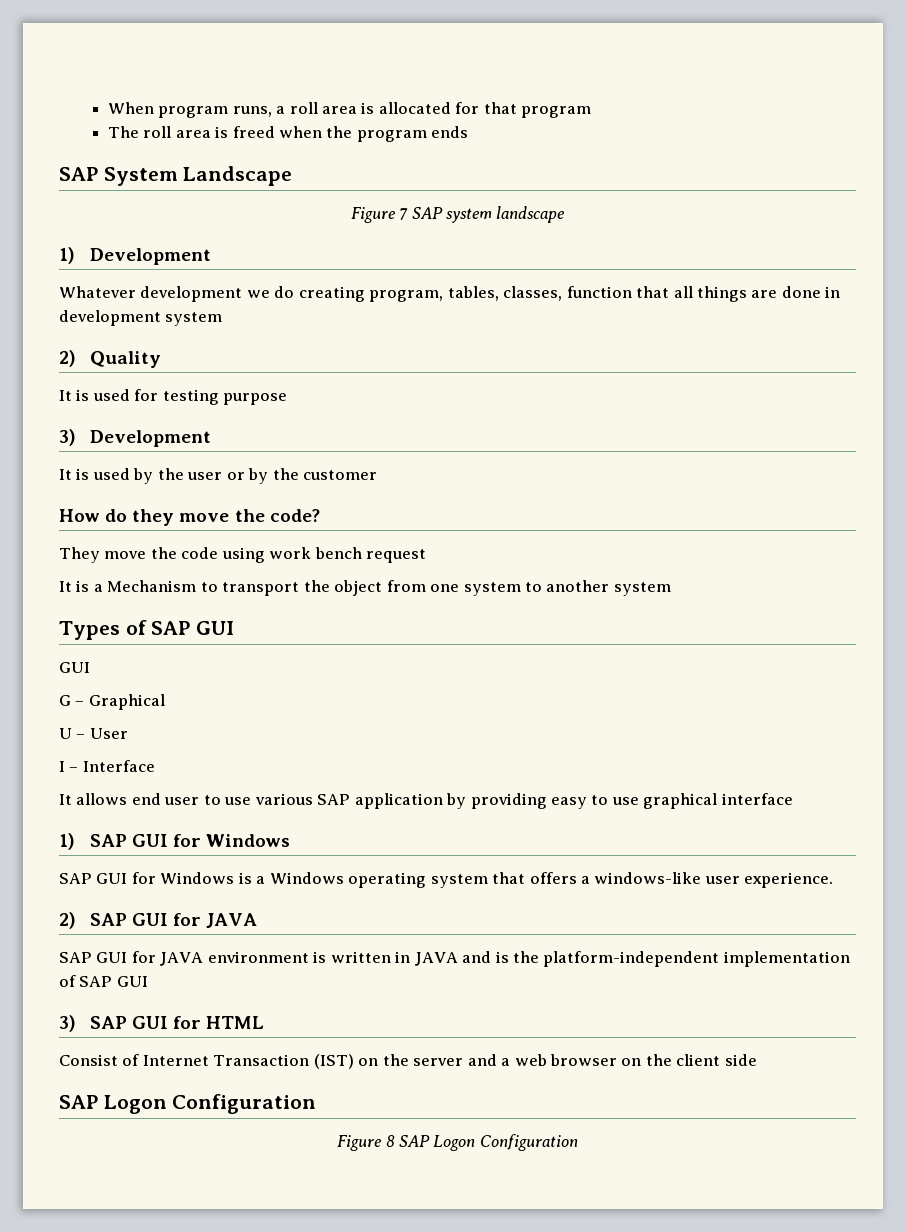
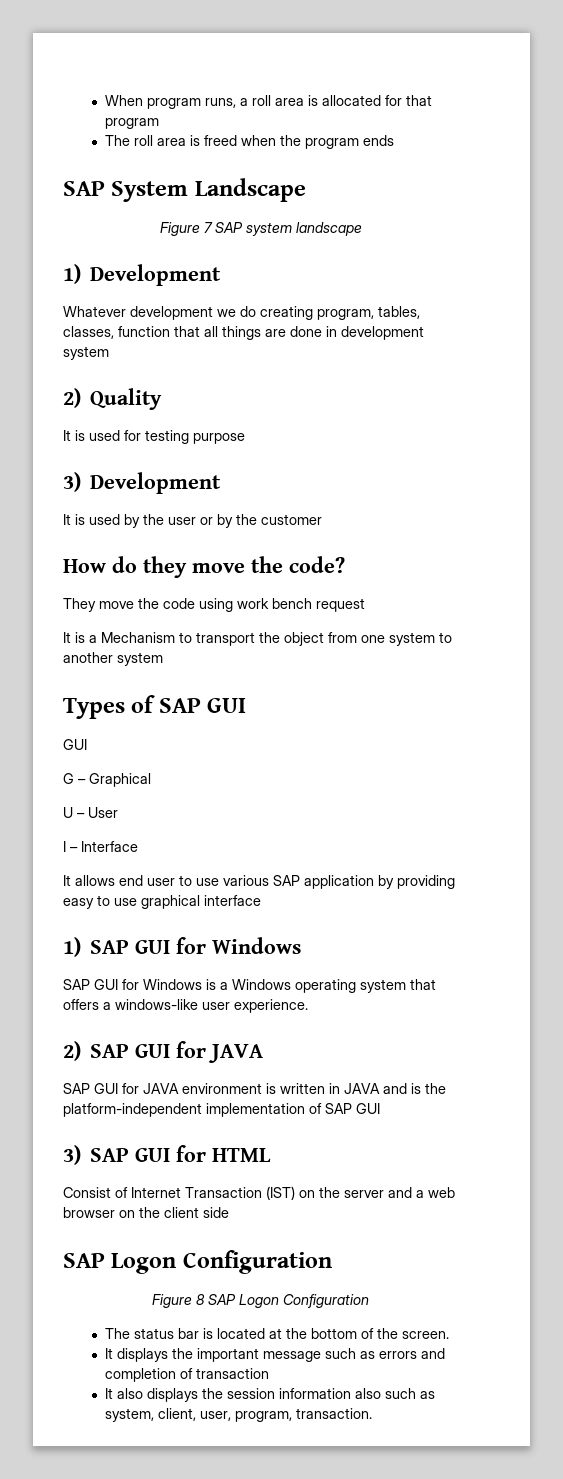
+ The status bar is located at the bottom of the screen.
+ It displays the important message such as errors and completion of transaction
+ It also displays the session information also such as system, client, user, program, transaction.

